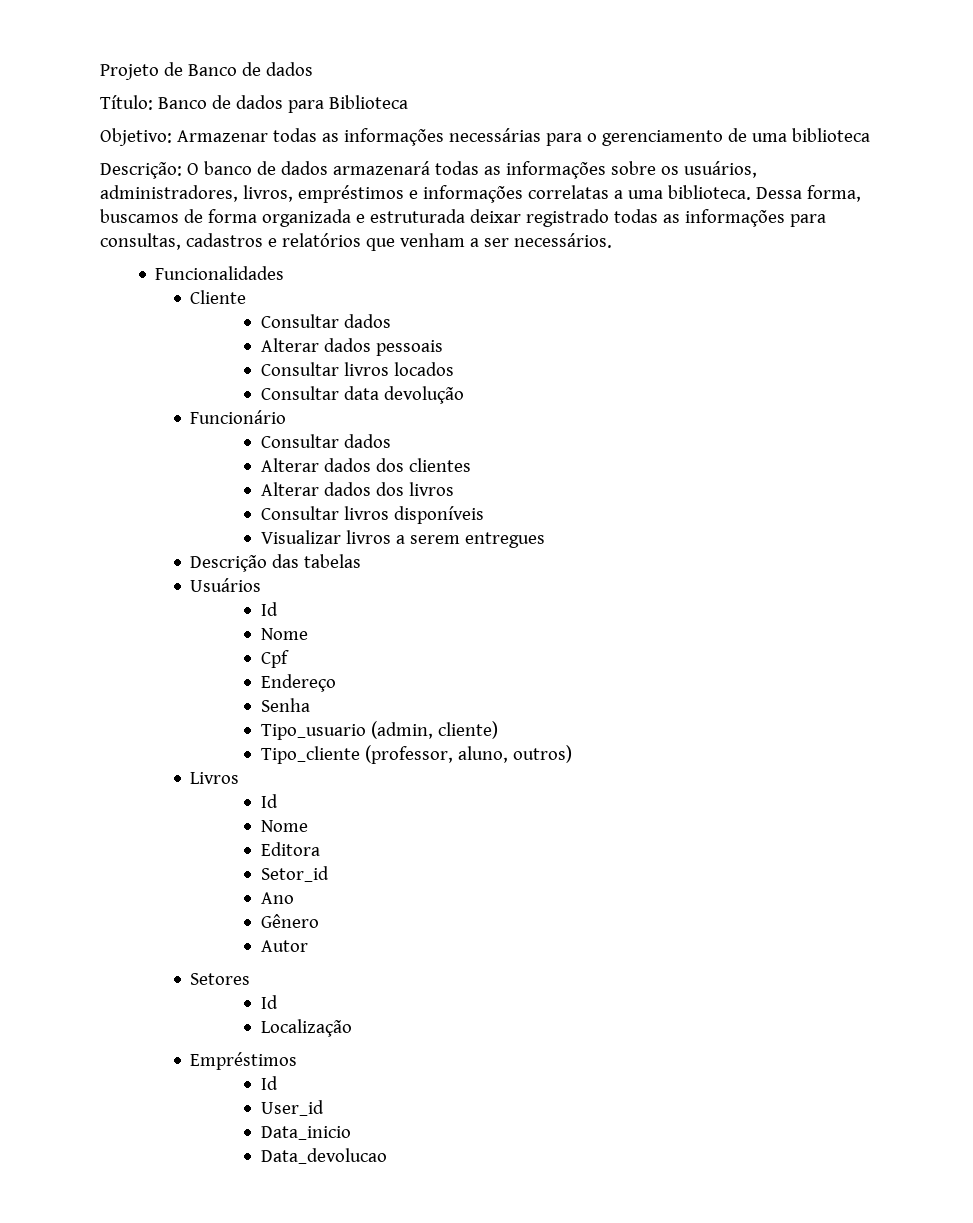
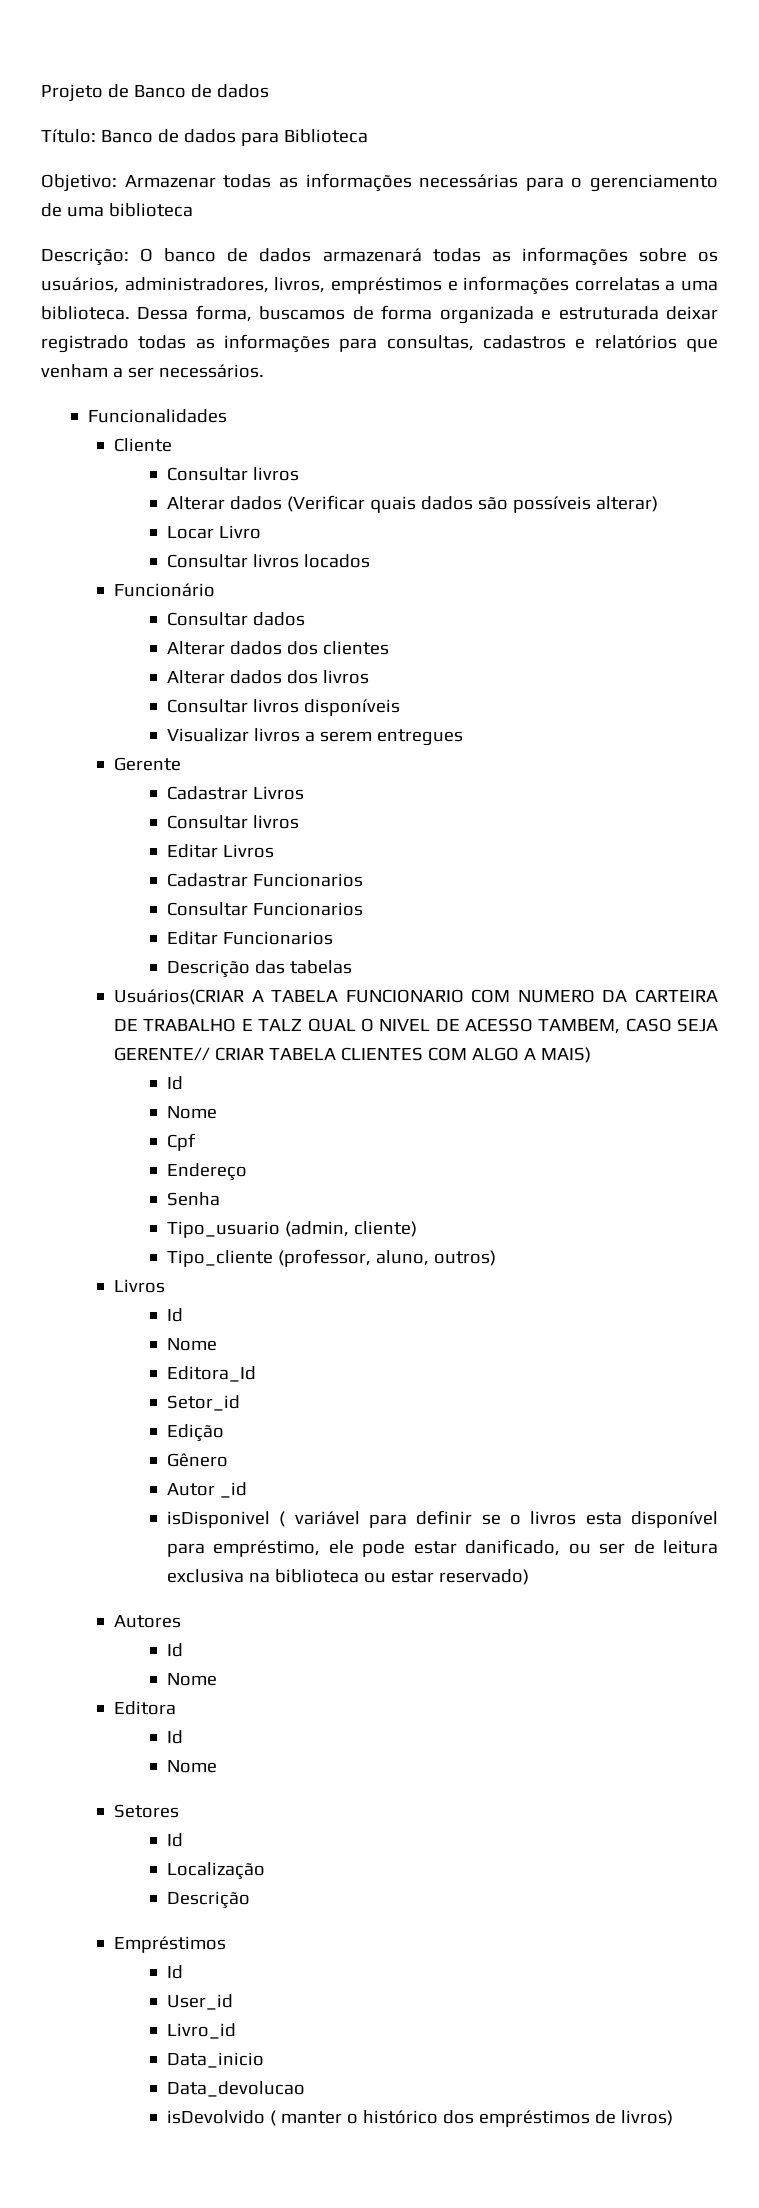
  Cliente
- Consultar dados
- Alterar dados pessoais
+ Consultar livros
+ Alterar dados (Verificar quais dados são possíveis alterar)
+ Locar Livro
- Consultar data devolução
+ Gerente
+ Cadastrar Livros
+ Consultar livros
+ Editar Livros
+ Cadastrar Funcionarios
+ Consultar Funcionarios
+ Editar Funcionarios
  Descrição das tabelas
- Usuários
+ Usuários(CRIAR A TABELA FUNCIONARIO COM NUMERO DA CARTEIRA DE TRABALHO E TALZ QUAL O NIVEL DE ACESSO TAMBEM, CASO SEJA GERENTE// CRIAR TABELA CLIENTES COM ALGO A MAIS)
- Editora
+ Editora_Id
- Ano
+ Edição
- Autor
+ Autor _id
+ isDisponivel ( variável para definir se o livros esta disponível para empréstimo, ele pode estar danificado, ou ser de leitura exclusiva na biblioteca ou estar reservado)
+ Autores
+ Id
+ Nome
+ Editora
+ Id
+ Nome
  Localização
+ Descrição
+ Livro_id
+ isDevolvido ( manter o histórico dos empréstimos de livros)

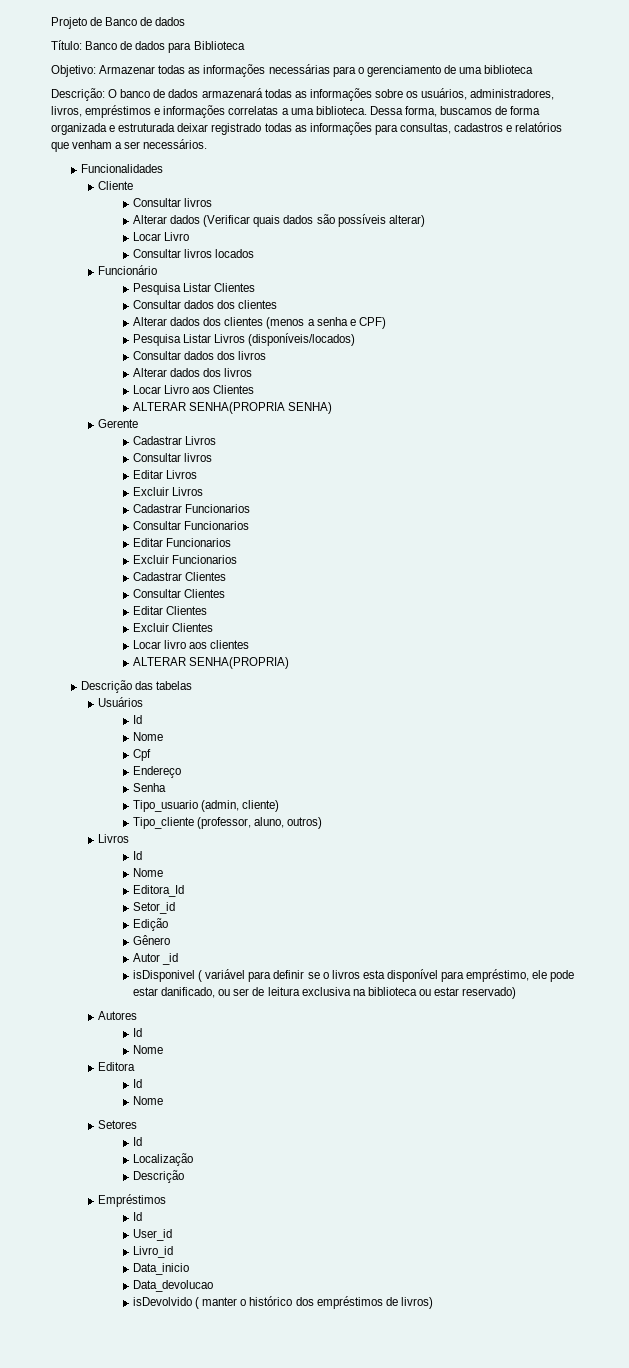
- Consultar dados
- Alterar dados dos clientes
+ Pesquisa Listar Clientes
+ Consultar dados dos clientes
+ Alterar dados dos clientes (menos a senha e CPF)
+ Pesquisa Listar Livros (disponíveis/locados)
+ Consultar dados dos livros
  Alterar dados dos livros
- Consultar livros disponíveis
- Visualizar livros a serem entregues
+ Locar Livro aos Clientes
+ ALTERAR SENHA(PROPRIA SENHA)
+ Excluir Livros
+ Excluir Funcionarios
+ Cadastrar Clientes
+ Consultar Clientes
+ Editar Clientes
+ Excluir Clientes
+ Locar livro aos clientes
+ ALTERAR SENHA(PROPRIA)
  Descrição das tabelas
- Usuários(CRIAR A TABELA FUNCIONARIO COM NUMERO DA CARTEIRA DE TRABALHO E TALZ QUAL O NIVEL DE ACESSO TAMBEM, CASO SEJA GERENTE// CRIAR TABELA CLIENTES COM ALGO A MAIS)
+ Usuários

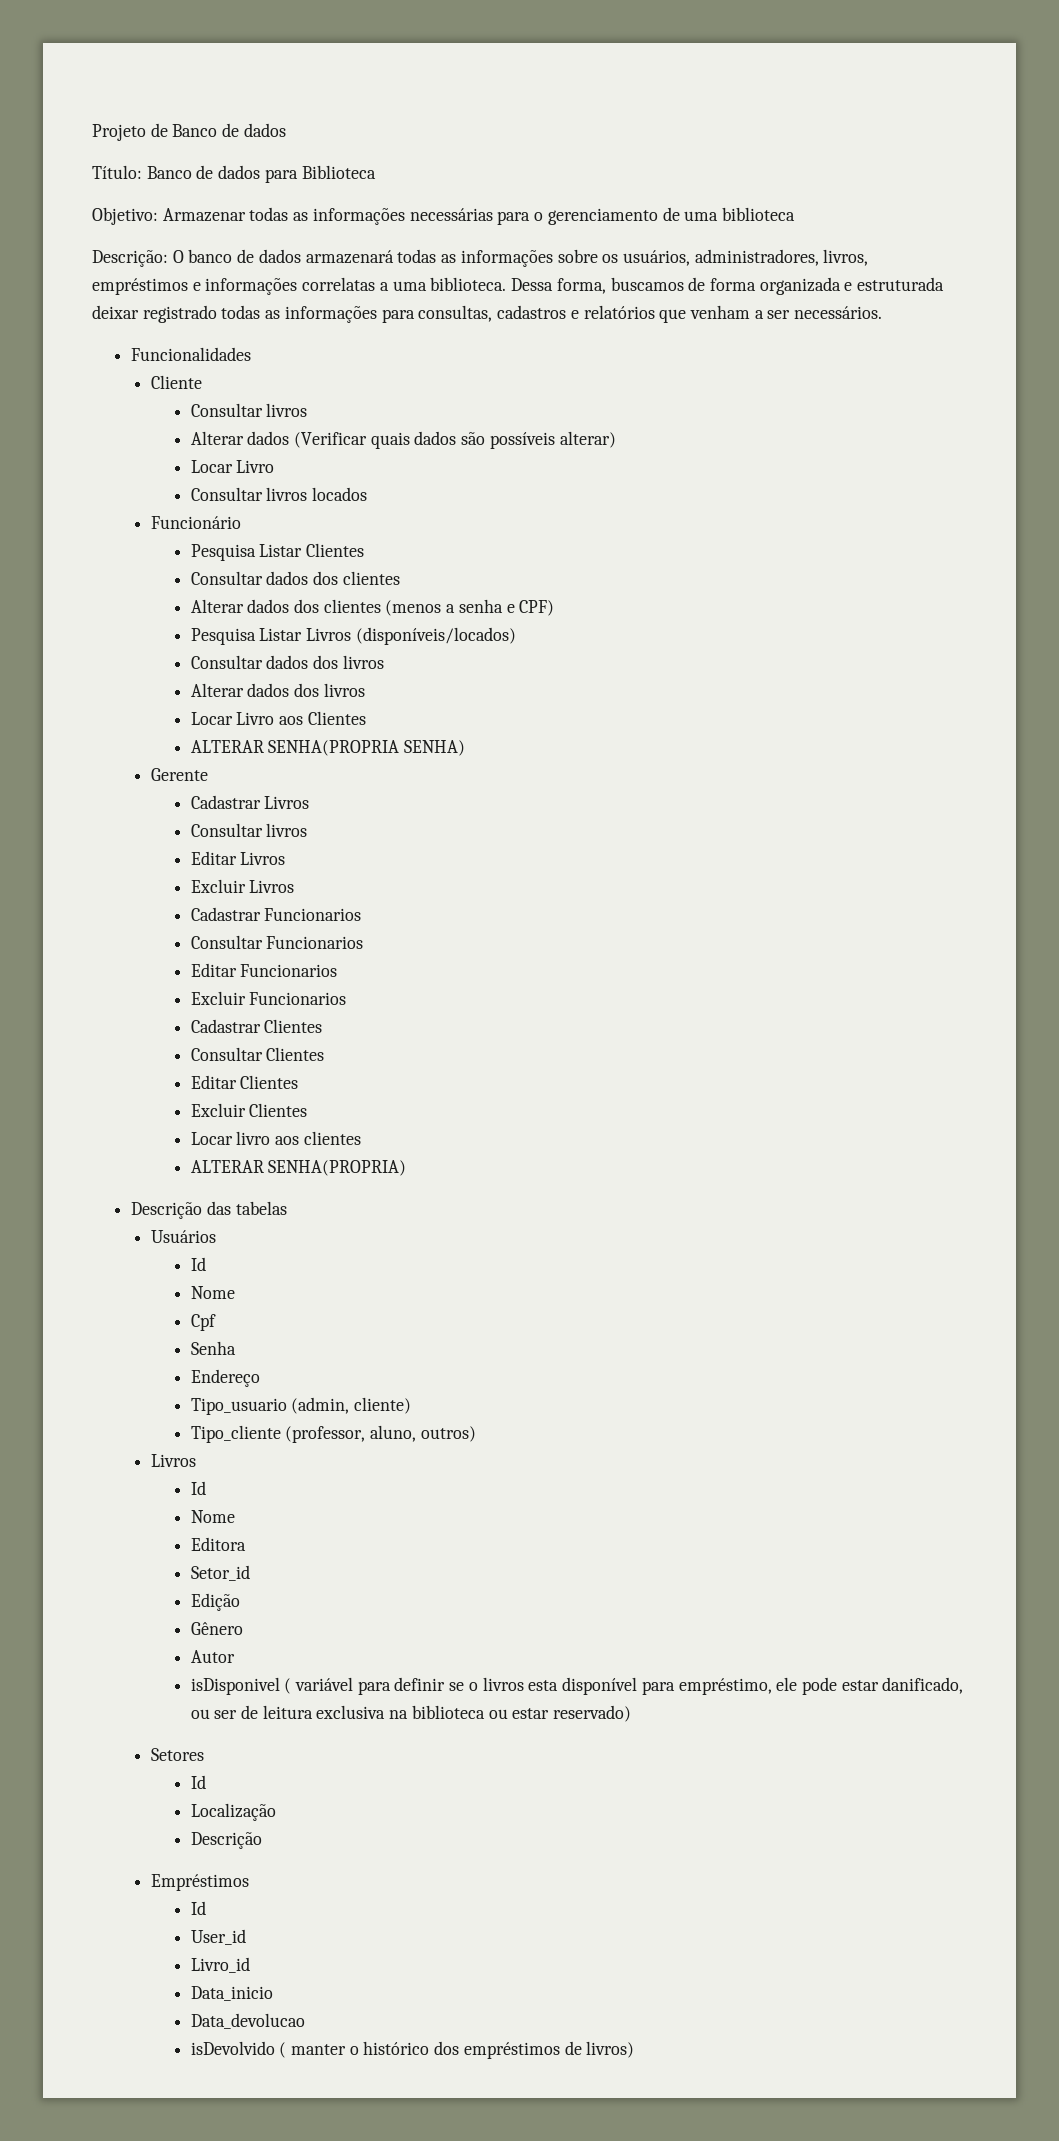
+ Senha
- Senha
- Editora_Id
+ Editora
- Autor _id
+ Autor
- Autores
- Id
- Nome
- Editora
- Id
- Nome

